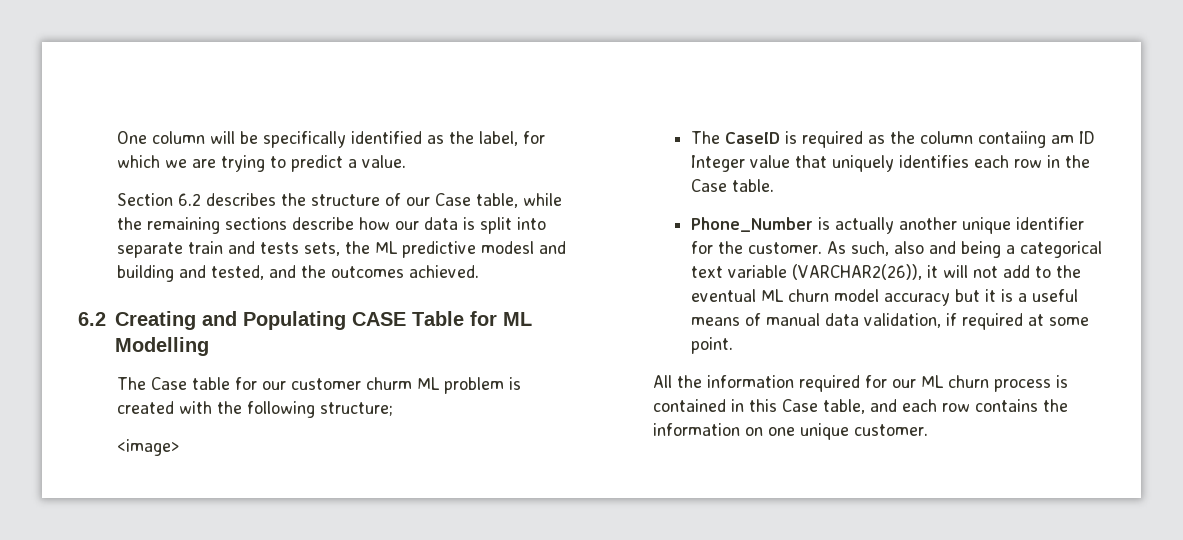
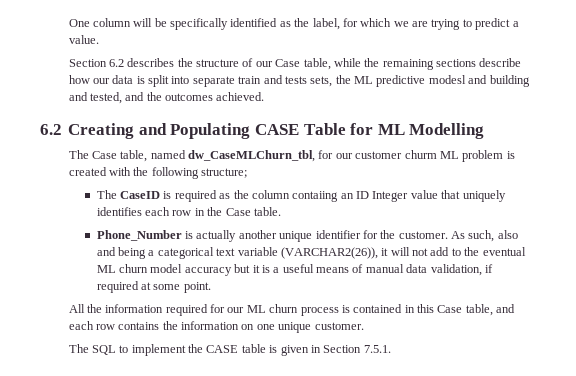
- The Case table for our customer churm ML problem is created with the following structure;
+ The Case table, named dw_CaseMLChurn_tbl, for our customer churm ML problem is created with the following structure;
- <image>
- The CaseID is required as the column contaiing am ID Integer value that uniquely identifies each row in the Case table.
+ The CaseID is required as the column contaiing an ID Integer value that uniquely identifies each row in the Case table.
+ The SQL to implement the CASE table is given in Section 7.5.1.

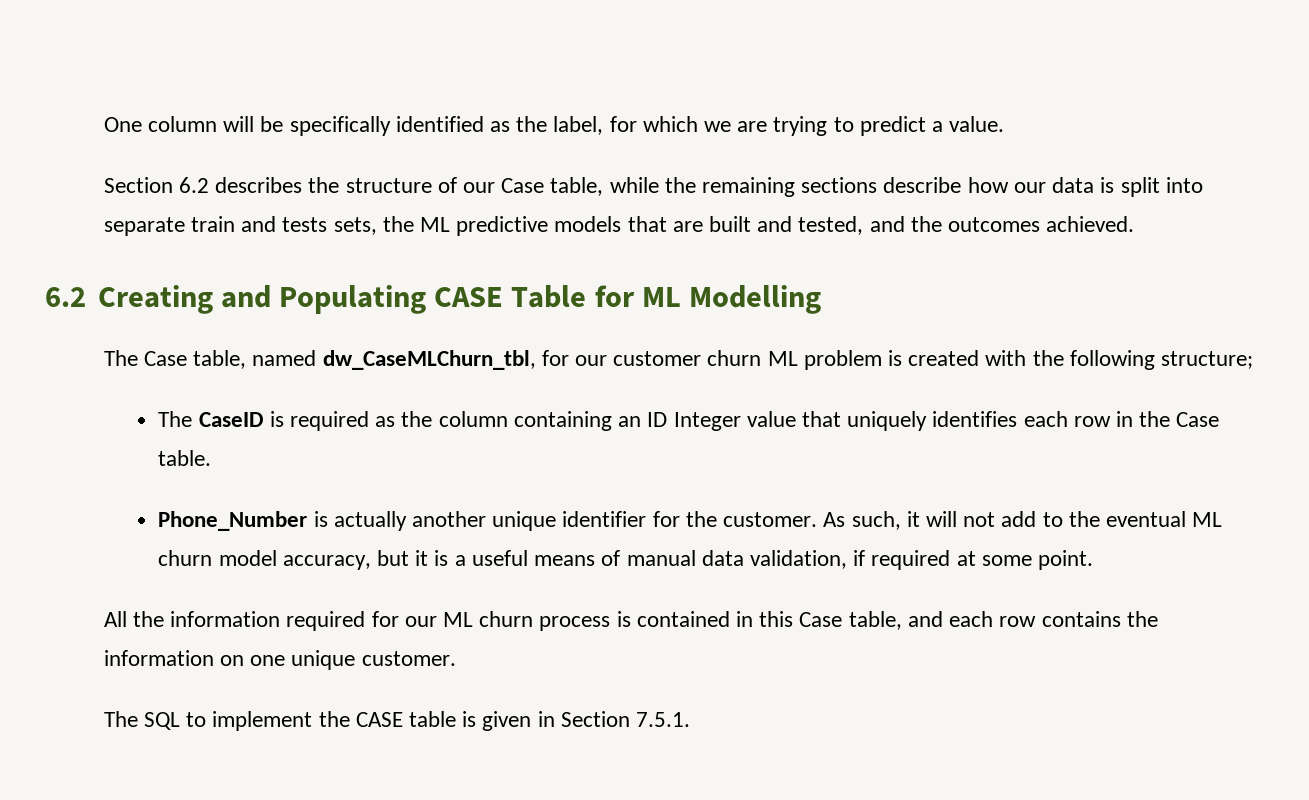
- Section 6.2 describes the structure of our Case table, while the remaining sections describe how our data is split into separate train and tests sets, the ML predictive modesl and building and tested, and the outcomes achieved.
+ Section 6.2 describes the structure of our Case table, while the remaining sections describe how our data is split into separate train and tests sets, the ML predictive models that are built and tested, and the outcomes achieved.
- The Case table, named dw_CaseMLChurn_tbl, for our customer churm ML problem is created with the following structure;
+ The Case table, named dw_CaseMLChurn_tbl, for our customer churn ML problem is created with the following structure;
- The CaseID is required as the column contaiing an ID Integer value that uniquely identifies each row in the Case table.
+ The CaseID is required as the column containing an ID Integer value that uniquely identifies each row in the Case table.
- As such, also and being a categorical text variable (VARCHAR2(26)), it will not add to the eventual ML churn model accuracy but it is a useful means of manual data validation, if required at some point.
+ As such, it will not add to the eventual ML churn model accuracy, but it is a useful means of manual data validation, if required at some point.

